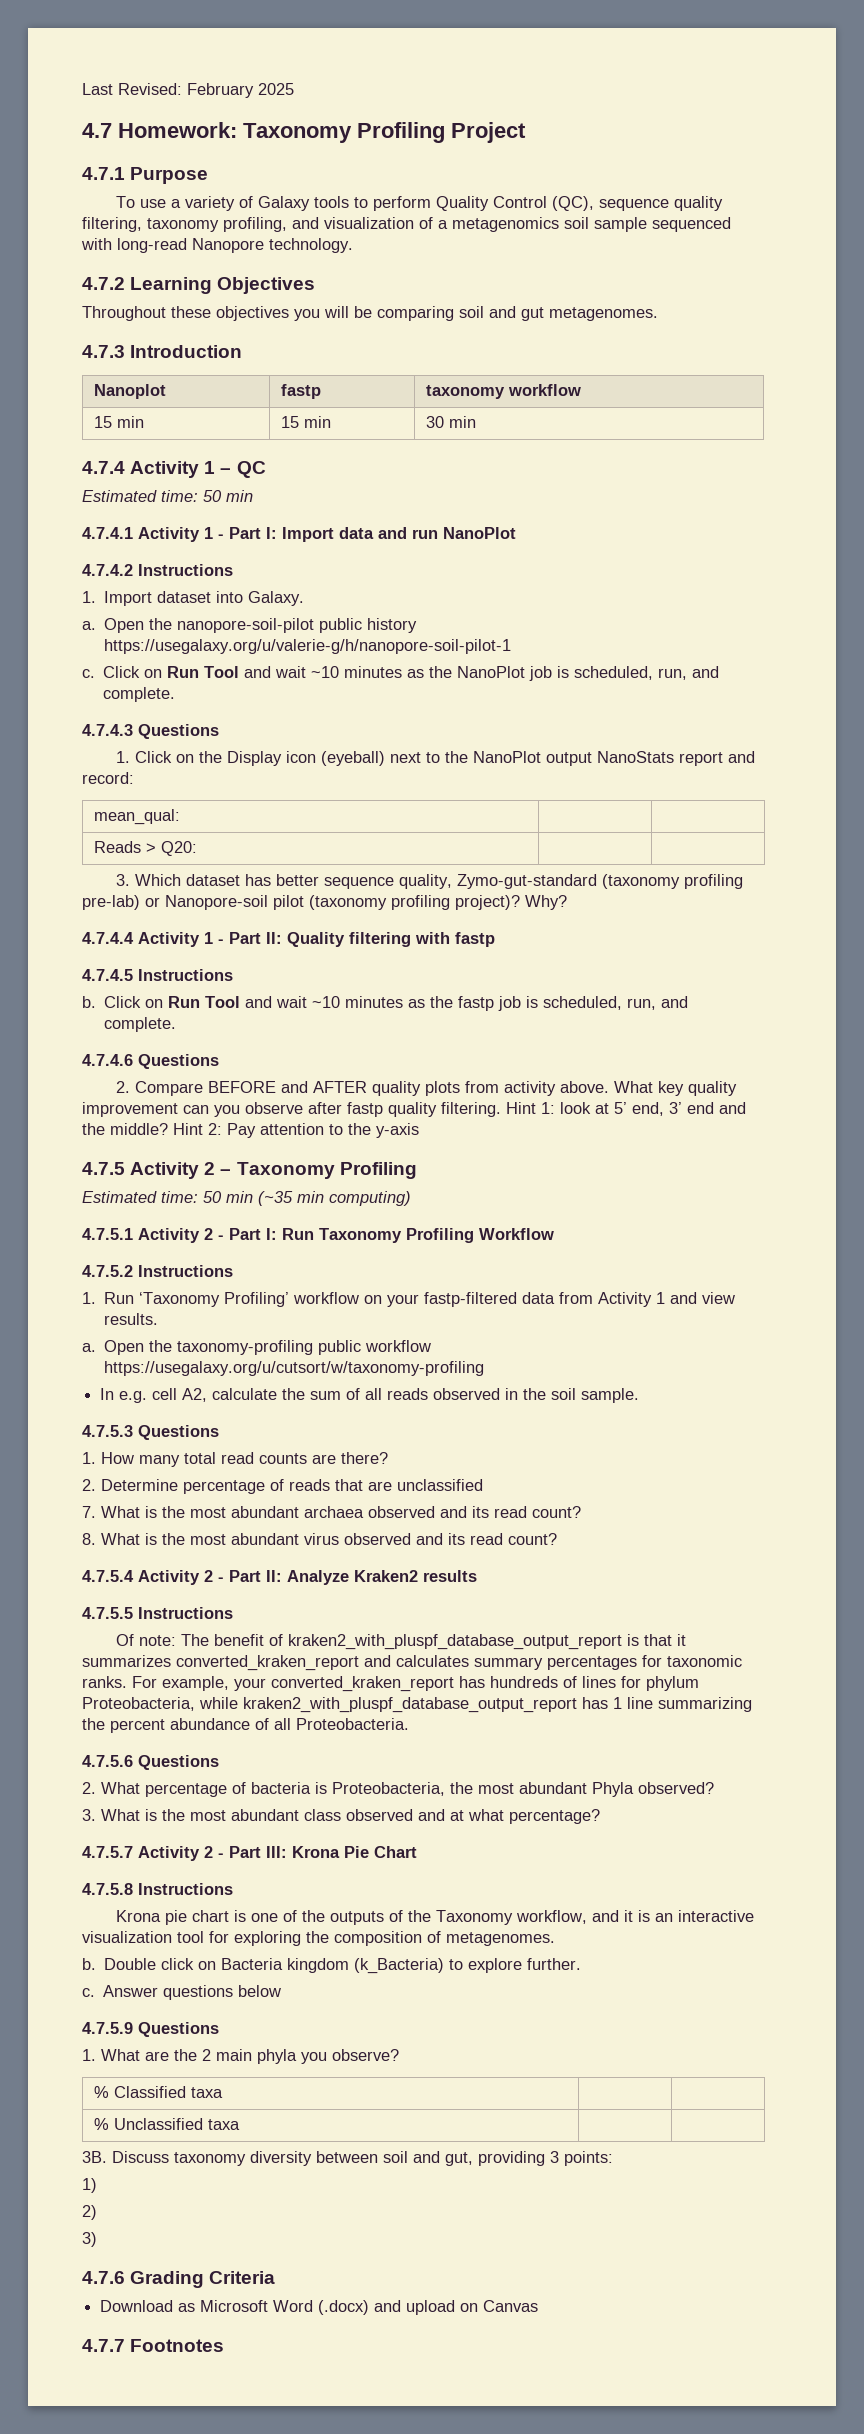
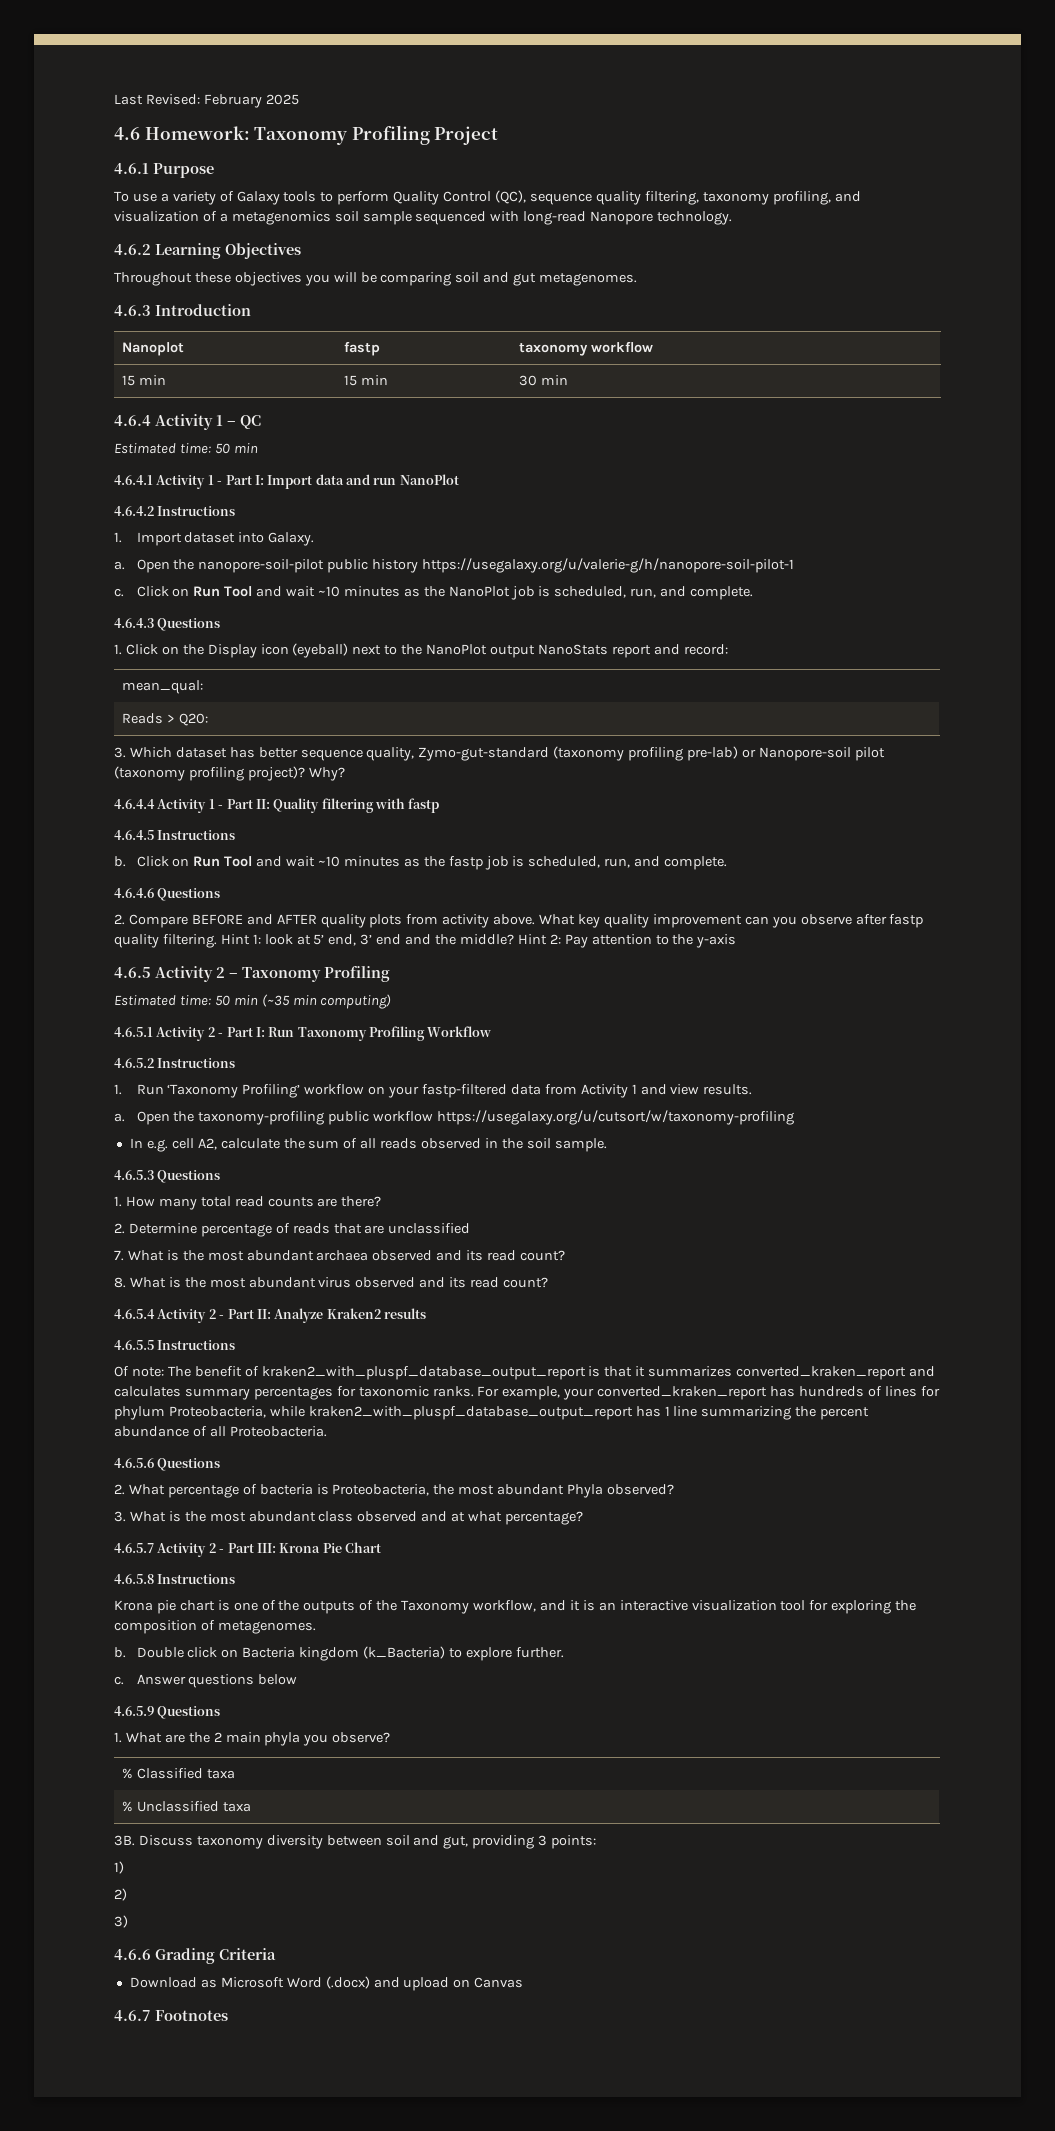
- 4.7 Homework: Taxonomy Profiling Project
+ 4.6 Homework: Taxonomy Profiling Project
- 4.7.1 Purpose
+ 4.6.1 Purpose
- 4.7.2 Learning Objectives
+ 4.6.2 Learning Objectives
- 4.7.3 Introduction
+ 4.6.3 Introduction
- 4.7.4 Activity 1 – QC
+ 4.6.4 Activity 1 – QC
- 4.7.4.1 Activity 1 - Part I: Import data and run NanoPlot
+ 4.6.4.1 Activity 1 - Part I: Import data and run NanoPlot
- 4.7.4.2 Instructions
+ 4.6.4.2 Instructions
- 4.7.4.3 Questions
+ 4.6.4.3 Questions
- 4.7.4.4 Activity 1 - Part II: Quality filtering with fastp
+ 4.6.4.4 Activity 1 - Part II: Quality filtering with fastp
- 4.7.4.5 Instructions
+ 4.6.4.5 Instructions
- 4.7.4.6 Questions
+ 4.6.4.6 Questions
- 4.7.5 Activity 2 – Taxonomy Profiling
+ 4.6.5 Activity 2 – Taxonomy Profiling
- 4.7.5.1 Activity 2 - Part I: Run Taxonomy Profiling Workflow
+ 4.6.5.1 Activity 2 - Part I: Run Taxonomy Profiling Workflow
- 4.7.5.2 Instructions
+ 4.6.5.2 Instructions
- 4.7.5.3 Questions
+ 4.6.5.3 Questions
- 4.7.5.4 Activity 2 - Part II: Analyze Kraken2 results
+ 4.6.5.4 Activity 2 - Part II: Analyze Kraken2 results
- 4.7.5.5 Instructions
+ 4.6.5.5 Instructions
- 4.7.5.6 Questions
+ 4.6.5.6 Questions
- 4.7.5.7 Activity 2 - Part III: Krona Pie Chart
+ 4.6.5.7 Activity 2 - Part III: Krona Pie Chart
- 4.7.5.8 Instructions
+ 4.6.5.8 Instructions
- 4.7.5.9 Questions
+ 4.6.5.9 Questions
- 4.7.6 Grading Criteria
+ 4.6.6 Grading Criteria
- 4.7.7 Footnotes
+ 4.6.7 Footnotes

